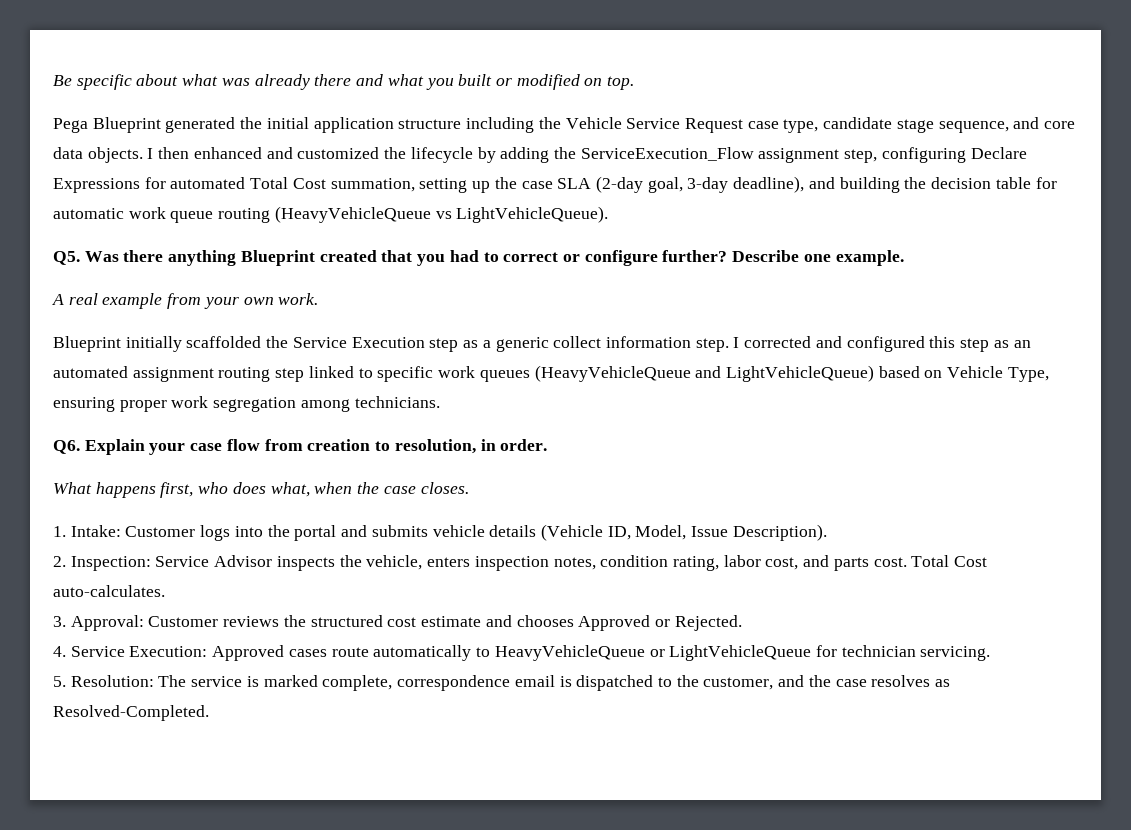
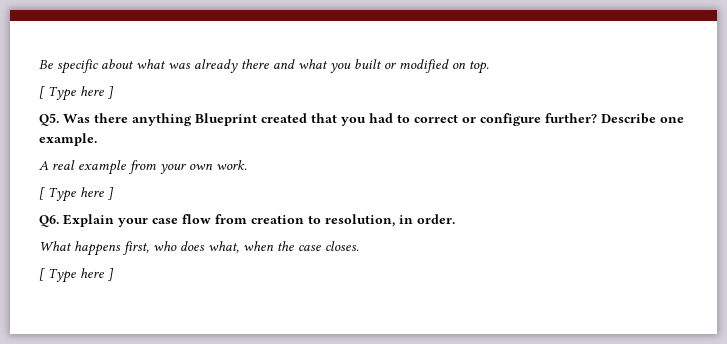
  Be specific about what was already there and what you built or modified on top.
- Pega Blueprint generated the initial application structure including the Vehicle Service Request case type, candidate stage sequence, and core data objects. I then enhanced and customized the lifecycle by adding the ServiceExecution_Flow assignment step, configuring Declare Expressions for automated Total Cost summation, setting up the case SLA (2-day goal, 3-day deadline), and building the decision table for automatic work queue routing (HeavyVehicleQueue vs LightVehicleQueue).
+ [ Type here ]
  A real example from your own work.
- Blueprint initially scaffolded the Service Execution step as a generic collect information step. I corrected and configured this step as an automated assignment routing step linked to specific work queues (HeavyVehicleQueue and LightVehicleQueue) based on Vehicle Type, ensuring proper work segregation among technicians.
+ [ Type here ]
  What happens first, who does what, when the case closes.
- 1. Intake: Customer logs into the portal and submits vehicle details (Vehicle ID, Model, Issue Description).
- 2. Inspection: Service Advisor inspects the vehicle, enters inspection notes, condition rating, labor cost, and parts cost. Total Cost auto-calculates.
- 3. Approval: Customer reviews the structured cost estimate and chooses Approved or Rejected.
- 4. Service Execution: Approved cases route automatically to HeavyVehicleQueue or LightVehicleQueue for technician servicing.
- 5. Resolution: The service is marked complete, correspondence email is dispatched to the customer, and the case resolves as Resolved-Completed.
+ [ Type here ]

